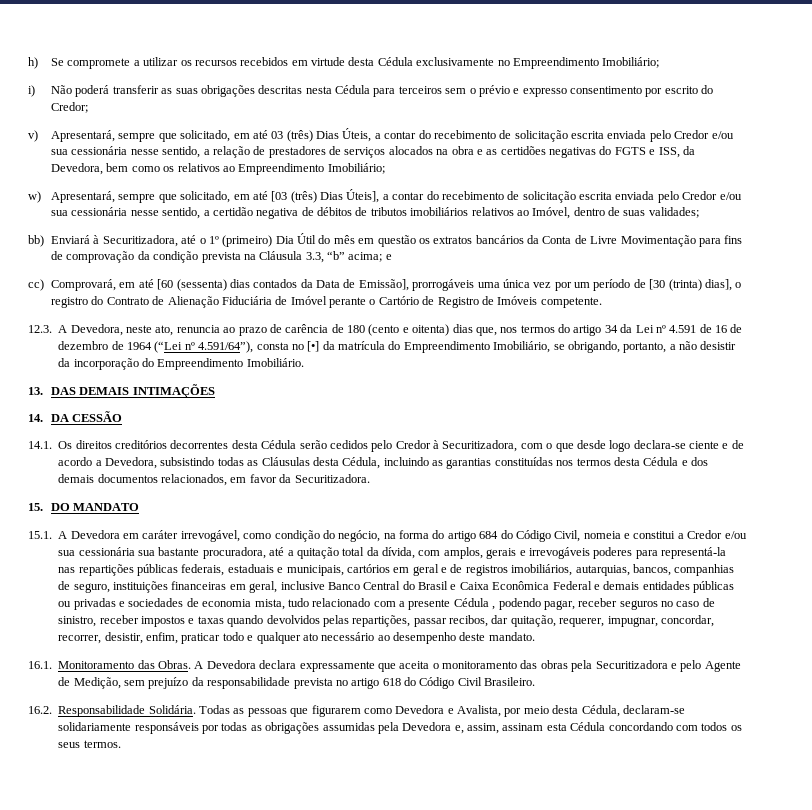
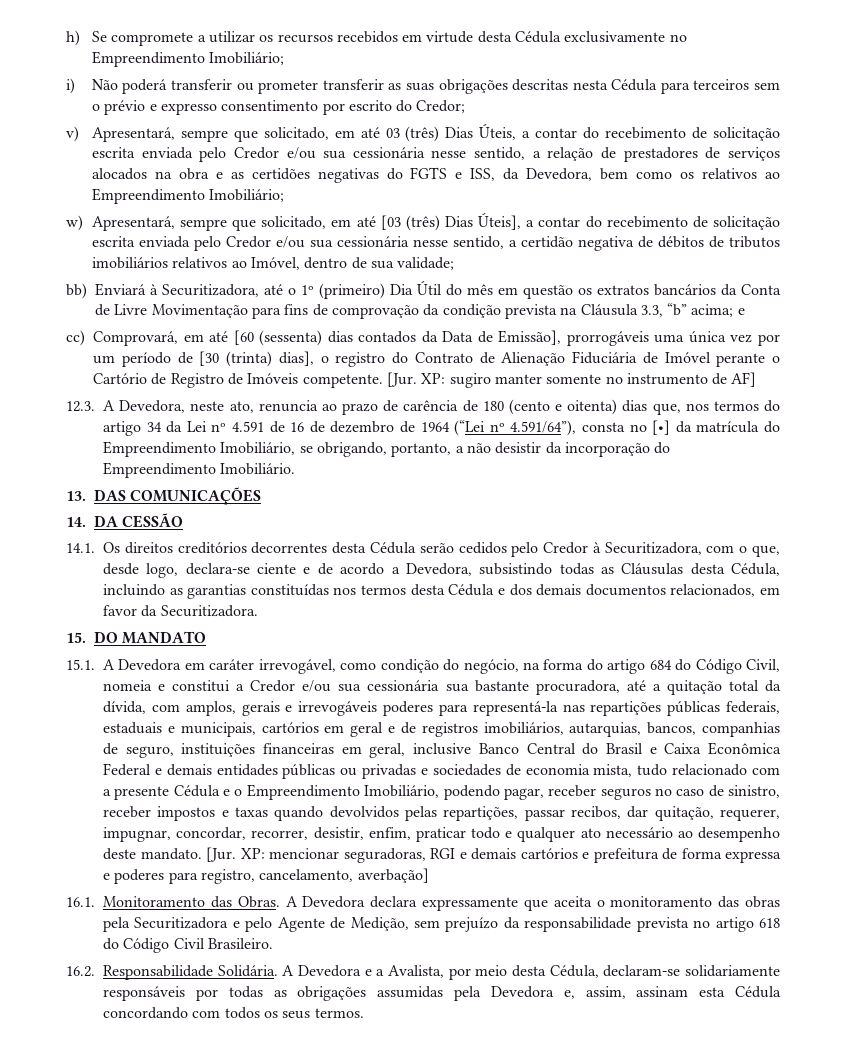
- i) Não poderá transferir as suas obrigações descritas nesta Cédula para terceiros sem o prévio e expresso consentimento por escrito do Credor;
+ i) Não poderá transferir ou prometer transferir as suas obrigações descritas nesta Cédula para terceiros sem o prévio e expresso consentimento por escrito do Credor;
- w) Apresentará, sempre que solicitado, em até [03 (três) Dias Úteis], a contar do recebimento de solicitação escrita enviada pelo Credor e/ou sua cessionária nesse sentido, a certidão negativa de débitos de tributos imobiliários relativos ao Imóvel, dentro de suas validades;
+ w) Apresentará, sempre que solicitado, em até [03 (três) Dias Úteis], a contar do recebimento de solicitação escrita enviada pelo Credor e/ou sua cessionária nesse sentido, a certidão negativa de débitos de tributos imobiliários relativos ao Imóvel, dentro de sua validade;
+ [Jur. XP: sugiro manter somente no instrumento de AF]
- 13. DAS DEMAIS INTIMAÇÕES
+ 13. DAS COMUNICAÇÕES
- 14.1. Os direitos creditórios decorrentes desta Cédula serão cedidos pelo Credor à Securitizadora, com o que desde logo declara-se ciente e de acordo a Devedora, subsistindo todas as Cláusulas desta Cédula, incluindo as garantias constituídas nos termos desta Cédula e dos demais documentos relacionados, em favor da Securitizadora.
+ 14.1. Os direitos creditórios decorrentes desta Cédula serão cedidos pelo Credor à Securitizadora, com o que, desde logo, declara-se ciente e de acordo a Devedora, subsistindo todas as Cláusulas desta Cédula, incluindo as garantias constituídas nos termos desta Cédula e dos demais documentos relacionados, em favor da Securitizadora.
- 15.1. A Devedora em caráter irrevogável, como condição do negócio, na forma do artigo 684 do Código Civil, nomeia e constitui a Credor e/ou sua cessionária sua bastante procuradora, até a quitação total da dívida, com amplos, gerais e irrevogáveis poderes para representá-la nas repartições públicas federais, estaduais e municipais, cartórios em geral e de registros imobiliários, autarquias, bancos, companhias de seguro, instituições financeiras em geral, inclusive Banco Central do Brasil e Caixa Econômica Federal e demais entidades públicas ou privadas e sociedades de economia mista, tudo relacionado com a presente Cédula , podendo pagar, receber seguros no caso de sinistro, receber impostos e taxas quando devolvidos pelas repartições, passar recibos, dar quitação, requerer, impugnar, concordar, recorrer, desistir, enfim, praticar todo e qualquer ato necessário ao desempenho deste mandato.
+ 15.1. A Devedora em caráter irrevogável, como condição do negócio, na forma do artigo 684 do Código Civil, nomeia e constitui a Credor e/ou sua cessionária sua bastante procuradora, até a quitação total da dívida, com amplos, gerais e irrevogáveis poderes para representá-la nas repartições públicas federais, estaduais e municipais, cartórios em geral e de registros imobiliários, autarquias, bancos, companhias de seguro, instituições financeiras em geral, inclusive Banco Central do Brasil e Caixa Econômica Federal e demais entidades públicas ou privadas e sociedades de economia mista, tudo relacionado com a presente Cédula e o Empreendimento Imobiliário, podendo pagar, receber seguros no caso de sinistro, receber impostos e taxas quando devolvidos pelas repartições, passar recibos, dar quitação, requerer, impugnar, concordar, recorrer, desistir, enfim, praticar todo e qualquer ato necessário ao desempenho deste mandato. [Jur. XP: mencionar seguradoras, RGI e demais cartórios e prefeitura de forma expressa e poderes para registro, cancelamento, averbação]
- Todas as pessoas que figurarem como Devedora e Avalista, por meio desta Cédula, declaram-se solidariamente responsáveis por todas as obrigações assumidas pela Devedora e, assim, assinam esta Cédula concordando com todos os seus termos.
+ A Devedora e a Avalista, por meio desta Cédula, declaram-se solidariamente responsáveis por todas as obrigações assumidas pela Devedora e, assim, assinam esta Cédula concordando com todos os seus termos.

